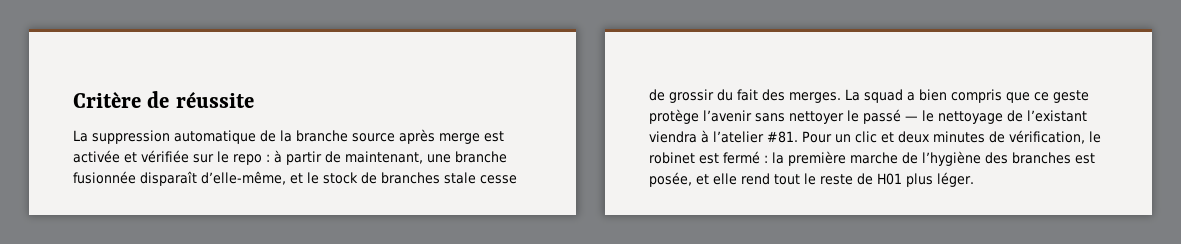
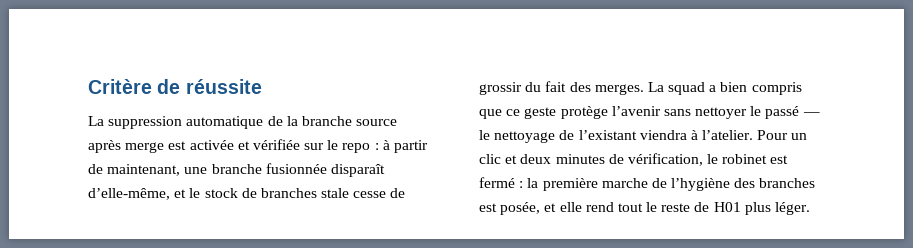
- La squad a bien compris que ce geste protège l’avenir sans nettoyer le passé — le nettoyage de l’existant viendra à l’atelier #81.
+ La squad a bien compris que ce geste protège l’avenir sans nettoyer le passé — le nettoyage de l’existant viendra à l’atelier.

